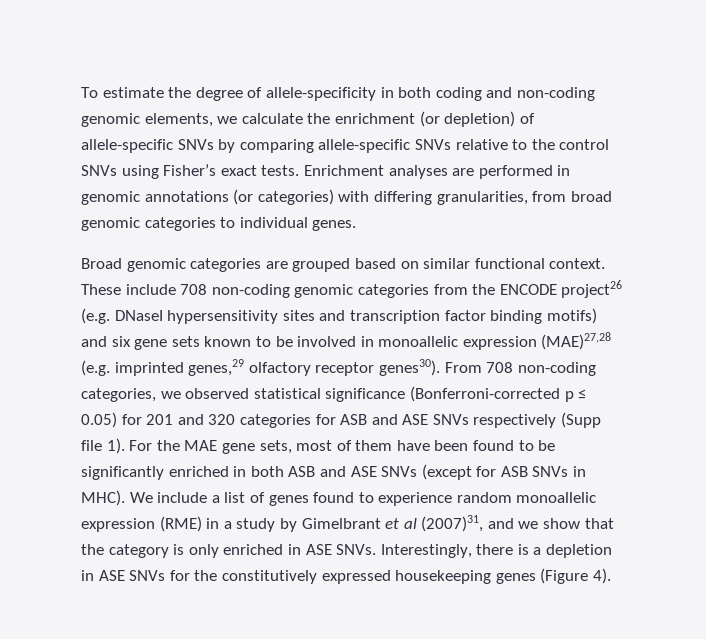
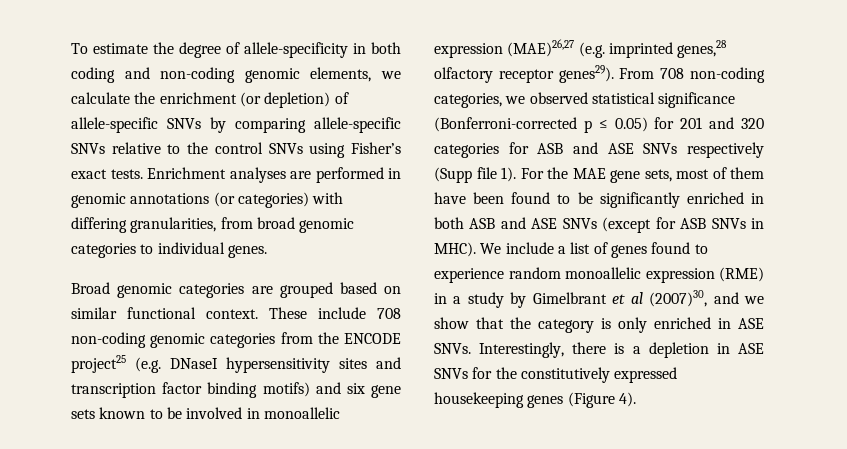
- These include 708 non-coding genomic categories from the ENCODE project26 (e.g. DNaseI hypersensitivity sites and transcription factor binding motifs) and six gene sets known to be involved in monoallelic expression (MAE)27,28 (e.g. imprinted genes,29 olfactory receptor genes30).
+ These include 708 non-coding genomic categories from the ENCODE project25 (e.g. DNaseI hypersensitivity sites and transcription factor binding motifs) and six gene sets known to be involved in monoallelic expression (MAE)26,27 (e.g. imprinted genes,28 olfactory receptor genes29).
- We include a list of genes found to experience random monoallelic expression (RME) in a study by Gimelbrant et al (2007)31, and we show that the category is only enriched in ASE SNVs.
+ We include a list of genes found to experience random monoallelic expression (RME) in a study by Gimelbrant et al (2007)30, and we show that the category is only enriched in ASE SNVs.

